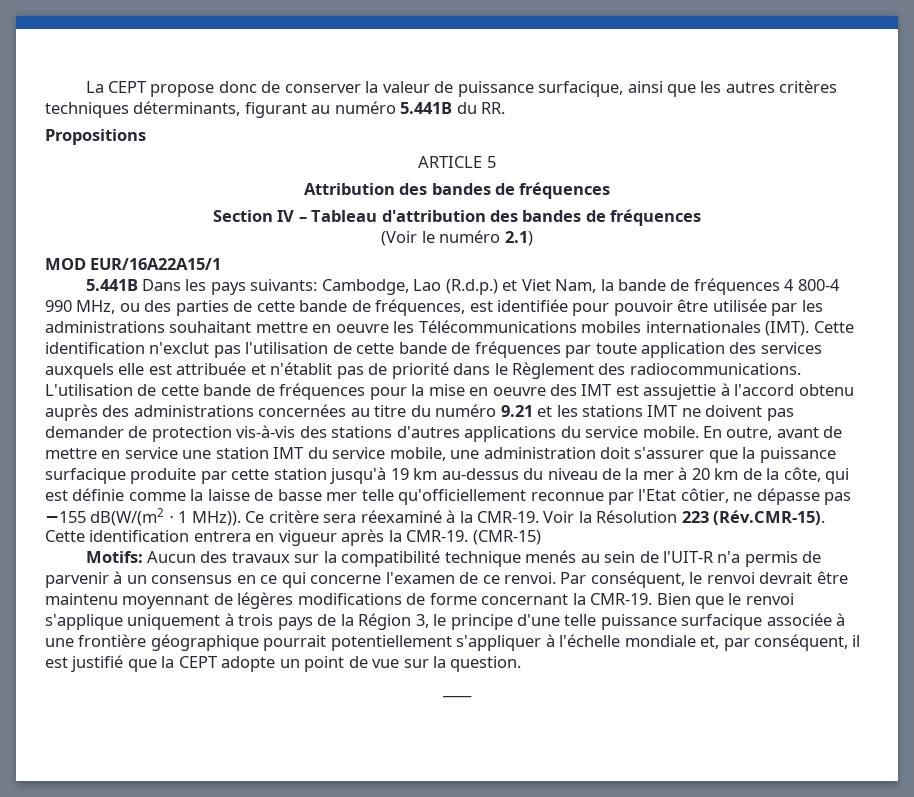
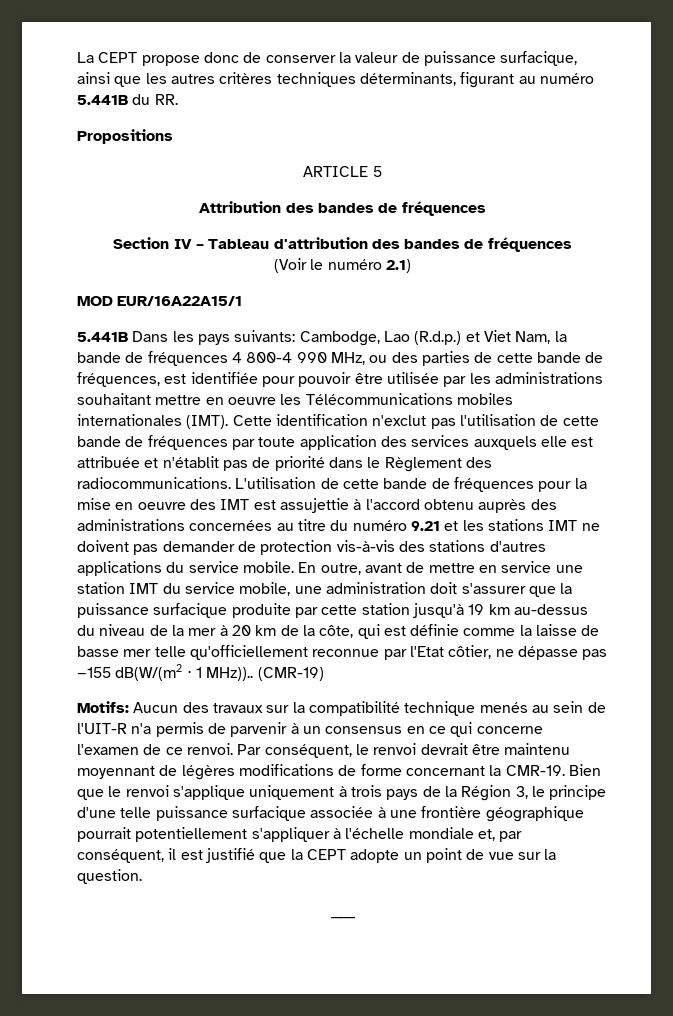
- En outre, avant de mettre en service une station IMT du service mobile, une administration doit s'assurer que la puissance surfacique produite par cette station jusqu'à 19 km au-dessus du niveau de la mer à 20 km de la côte, qui est définie comme la laisse de basse mer telle qu'officiellement reconnue par l'Etat côtier, ne dépasse pas −155 dB(W/(m2 ⋅ 1 MHz)). Ce critère sera réexaminé à la CMR-19. Voir la Résolution 223 (Rév.CMR-15). Cette identification entrera en vigueur après la CMR-19. (CMR-15)
+ En outre, avant de mettre en service une station IMT du service mobile, une administration doit s'assurer que la puissance surfacique produite par cette station jusqu'à 19 km au-dessus du niveau de la mer à 20 km de la côte, qui est définie comme la laisse de basse mer telle qu'officiellement reconnue par l'Etat côtier, ne dépasse pas −155 dB(W/(m2 ⋅ 1 MHz)).. (CMR-19)

